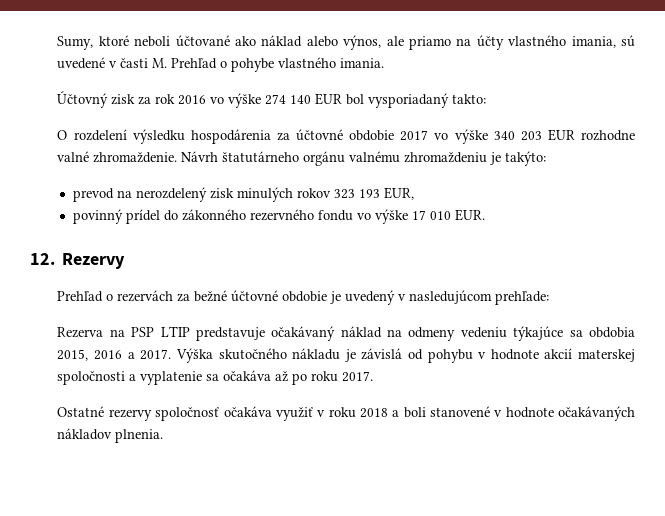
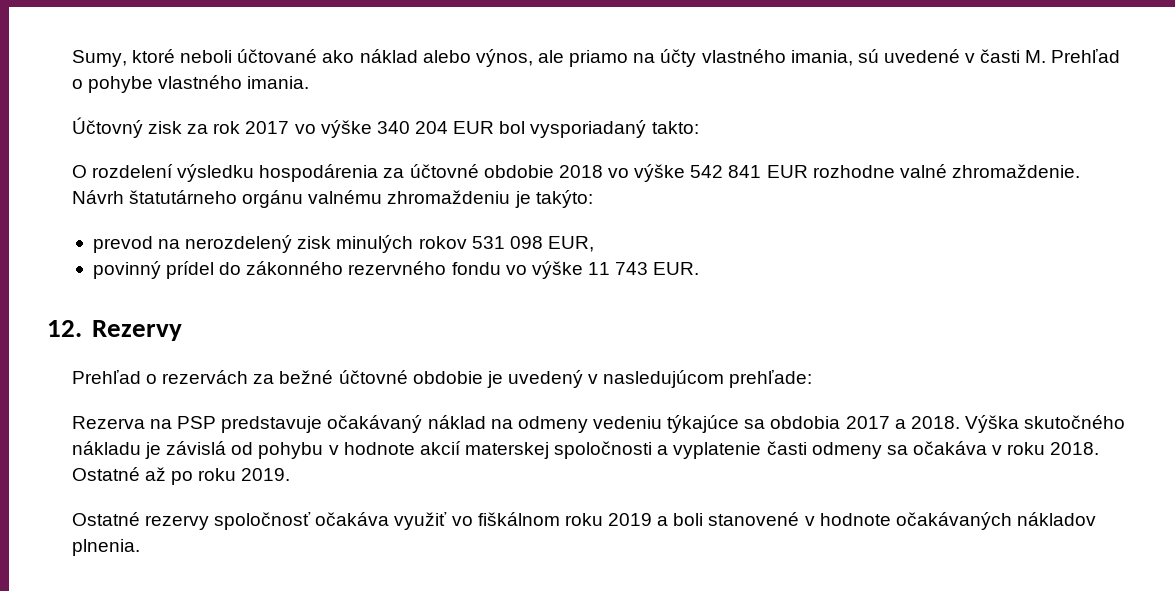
- Účtovný zisk za rok 2016 vo výške 274 140 EUR bol vysporiadaný takto:
+ Účtovný zisk za rok 2017 vo výške 340 204 EUR bol vysporiadaný takto:
- O rozdelení výsledku hospodárenia za účtovné obdobie 2017 vo výške 340 203 EUR rozhodne valné zhromaždenie.
+ O rozdelení výsledku hospodárenia za účtovné obdobie 2018 vo výške 542 841 EUR rozhodne valné zhromaždenie.
- prevod na nerozdelený zisk minulých rokov 323 193 EUR,
+ prevod na nerozdelený zisk minulých rokov 531 098 EUR,
- povinný prídel do zákonného rezervného fondu vo výške 17 010 EUR.
+ povinný prídel do zákonného rezervného fondu vo výške 11 743 EUR.
- Rezerva na PSP LTIP predstavuje očakávaný náklad na odmeny vedeniu týkajúce sa obdobia 2015, 2016 a 2017.
+ Rezerva na PSP predstavuje očakávaný náklad na odmeny vedeniu týkajúce sa obdobia 2017 a 2018.
- Výška skutočného nákladu je závislá od pohybu v hodnote akcií materskej spoločnosti a vyplatenie sa očakáva až po roku 2017.
+ Výška skutočného nákladu je závislá od pohybu v hodnote akcií materskej spoločnosti a vyplatenie časti odmeny sa očakáva v roku 2018. Ostatné až po roku 2019.
- Ostatné rezervy spoločnosť očakáva využiť v roku 2018 a boli stanovené v hodnote očakávaných nákladov plnenia.
+ Ostatné rezervy spoločnosť očakáva využiť vo fiškálnom roku 2019 a boli stanovené v hodnote očakávaných nákladov plnenia.

